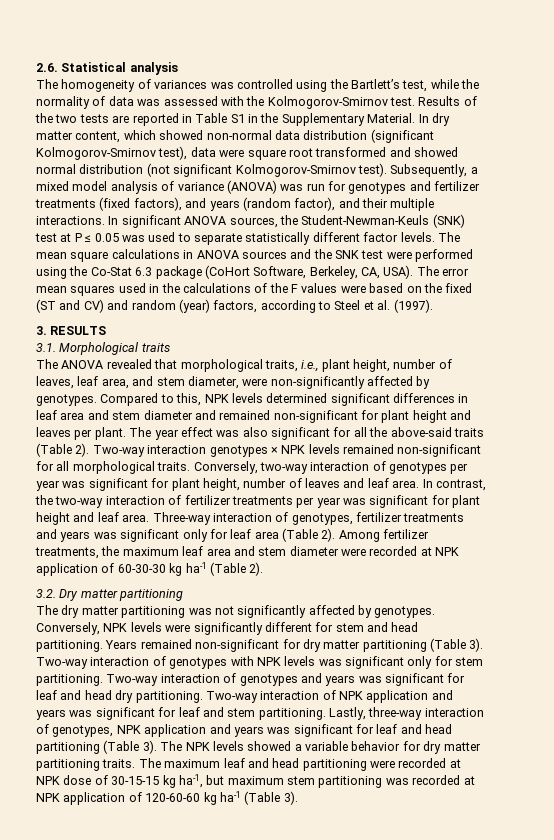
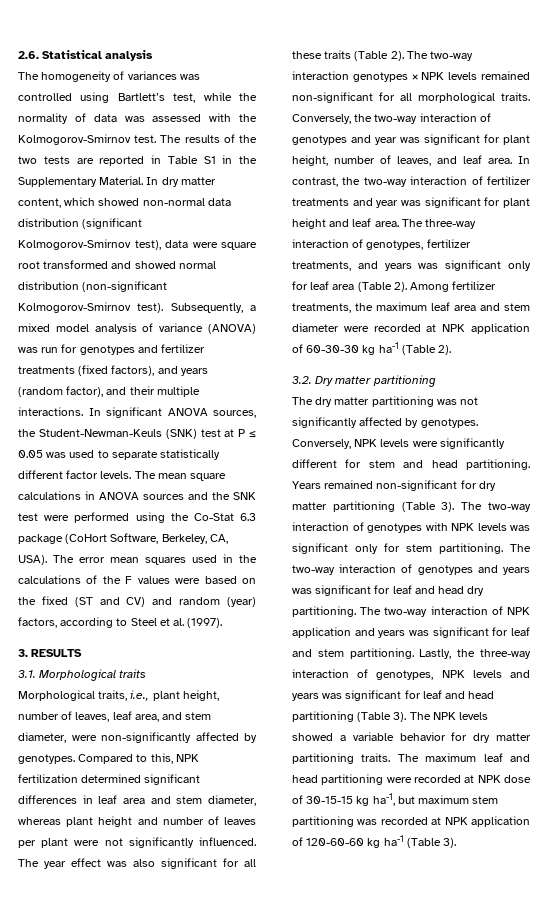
- The homogeneity of variances was controlled using the Bartlett’s test, while the normality of data was assessed with the Kolmogorov-Smirnov test.
+ The homogeneity of variances was controlled using Bartlett’s test, while the normality of data was assessed with the Kolmogorov-Smirnov test.
- Results of the two tests are reported in Table S1 in the Supplementary Material.
+ The results of the two tests are reported in Table S1 in the Supplementary Material.
- In dry matter content, which showed non-normal data distribution (significant Kolmogorov-Smirnov test), data were square root transformed and showed normal distribution (not significant Kolmogorov-Smirnov test).
+ In dry matter content, which showed non-normal data distribution (significant Kolmogorov-Smirnov test), data were square root transformed and showed normal distribution (non-significant Kolmogorov-Smirnov test).
- The ANOVA revealed that morphological traits, i.e., plant height, number of leaves, leaf area, and stem diameter, were non-significantly affected by genotypes.
+ Morphological traits, i.e., plant height, number of leaves, leaf area, and stem diameter, were non-significantly affected by genotypes.
- Compared to this, NPK levels determined significant differences in leaf area and stem diameter and remained non-significant for plant height and leaves per plant.
+ Compared to this, NPK fertilization determined significant differences in leaf area and stem diameter, whereas plant height and number of leaves per plant were not significantly influenced.
- The year effect was also significant for all the above-said traits (Table 2).
+ The year effect was also significant for all these traits (Table 2).
- Two-way interaction genotypes × NPK levels remained non-significant for all morphological traits.
+ The two-way interaction genotypes × NPK levels remained non-significant for all morphological traits.
- Conversely, two-way interaction of genotypes per year was significant for plant height, number of leaves and leaf area.
+ Conversely, the two-way interaction of genotypes and year was significant for plant height, number of leaves, and leaf area.
- In contrast, the two-way interaction of fertilizer treatments per year was significant for plant height and leaf area.
+ In contrast, the two-way interaction of fertilizer treatments and year was significant for plant height and leaf area.
- Three-way interaction of genotypes, fertilizer treatments and years was significant only for leaf area (Table 2).
+ The three-way interaction of genotypes, fertilizer treatments, and years was significant only for leaf area (Table 2).
- Two-way interaction of genotypes with NPK levels was significant only for stem partitioning.
+ The two-way interaction of genotypes with NPK levels was significant only for stem partitioning.
- Two-way interaction of genotypes and years was significant for leaf and head dry partitioning.
+ The two-way interaction of genotypes and years was significant for leaf and head dry partitioning.
- Two-way interaction of NPK application and years was significant for leaf and stem partitioning.
+ The two-way interaction of NPK application and years was significant for leaf and stem partitioning.
- Lastly, three-way interaction of genotypes, NPK application and years was significant for leaf and head partitioning (Table 3).
+ Lastly, the three-way interaction of genotypes, NPK levels and years was significant for leaf and head partitioning (Table 3).

